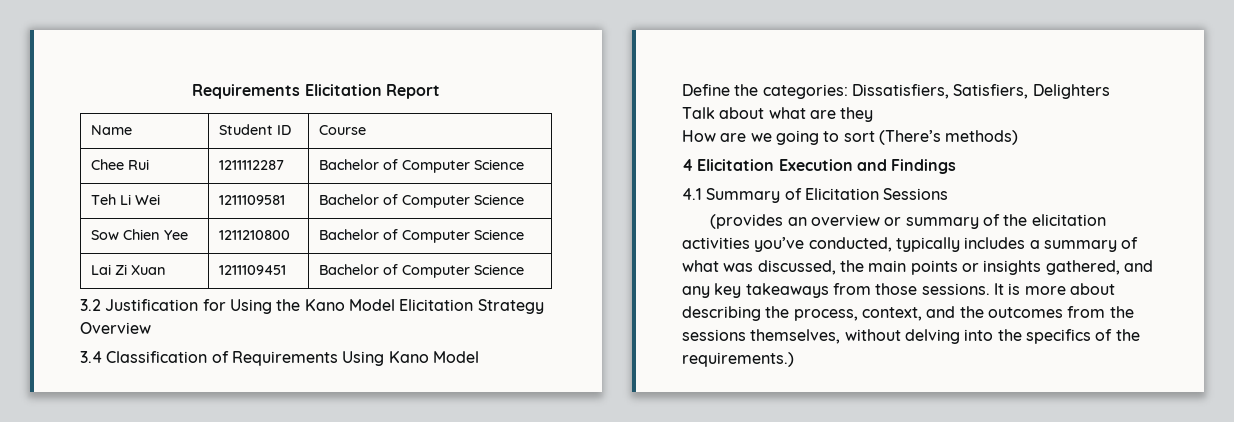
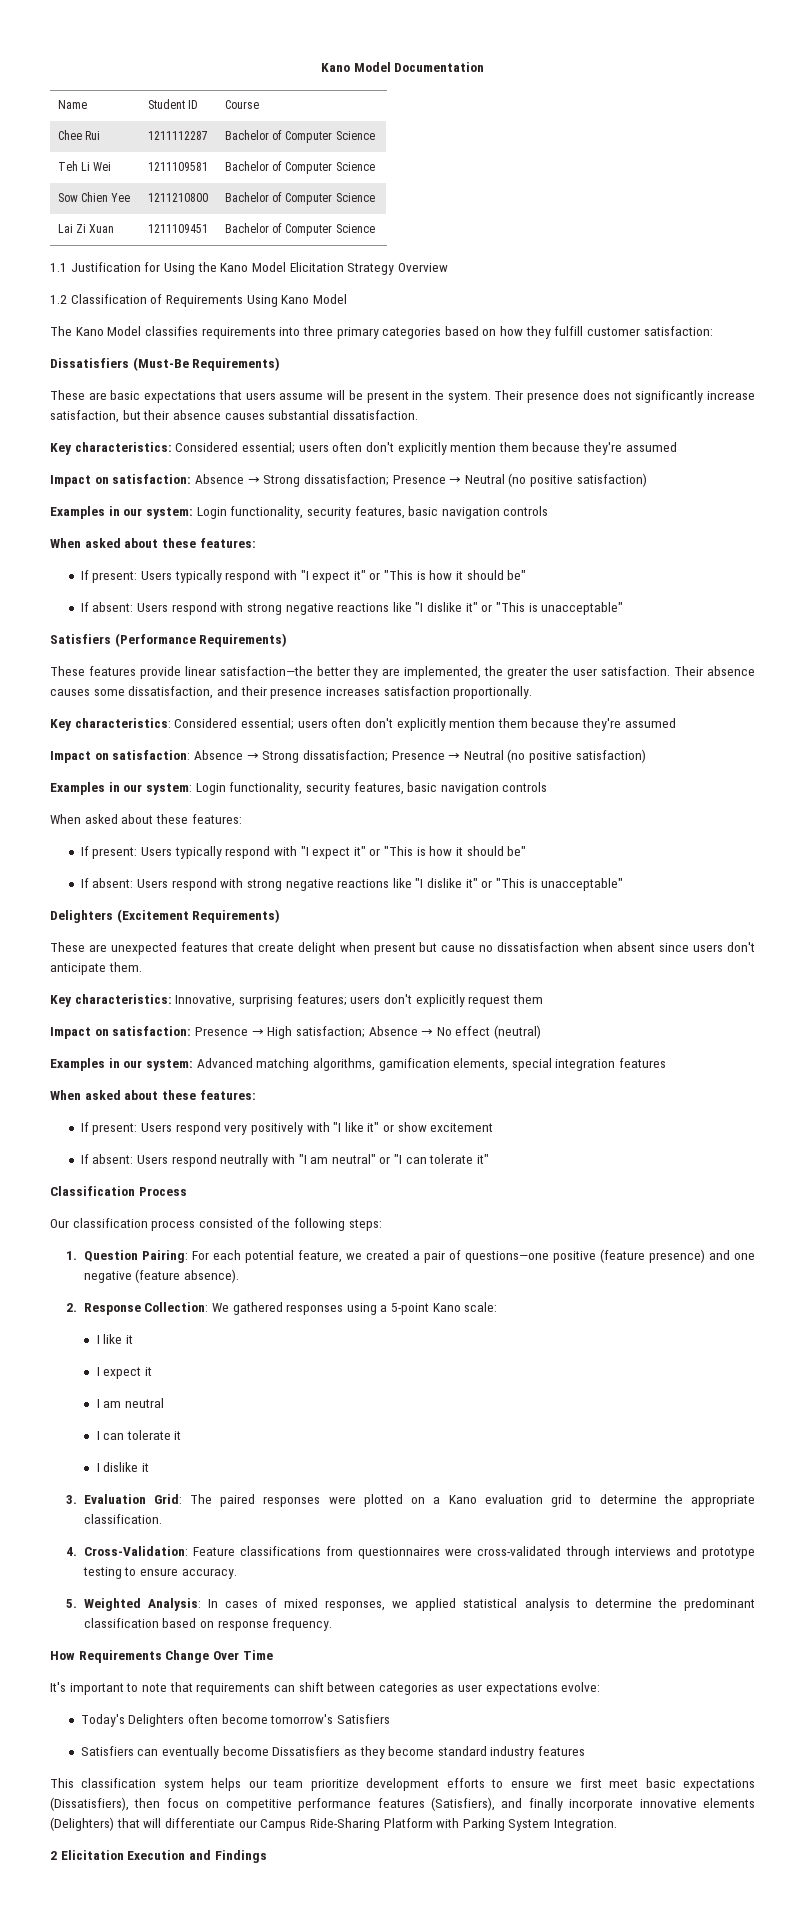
- Requirements Elicitation Report
+ Kano Model Documentation
- 3.2 Justification for Using the Kano Model Elicitation Strategy Overview
+ 1.1 Justification for Using the Kano Model Elicitation Strategy Overview
- 3.4 Classification of Requirements Using Kano Model
+ 1.2 Classification of Requirements Using Kano Model
- Define the categories: Dissatisfiers, Satisfiers, Delighters
- Talk about what are they
- How are we going to sort (There’s methods)
- 4 Elicitation Execution and Findings
- 4.1 Summary of Elicitation Sessions
- (provides an overview or summary of the elicitation activities you’ve conducted, typically includes a summary of what was discussed, the main points or insights gathered, and any key takeaways from those sessions. It is more about describing the process, context, and the outcomes from the sessions themselves, without delving into the specifics of the requirements.)
+ The Kano Model classifies requirements into three primary categories based on how they fulfill customer satisfaction:
+ Dissatisfiers (Must-Be Requirements)
+ These are basic expectations that users assume will be present in the system. Their presence does not significantly increase satisfaction, but their absence causes substantial dissatisfaction.
+ Key characteristics: Considered essential; users often don't explicitly mention them because they're assumed
+ Impact on satisfaction: Absence → Strong dissatisfaction; Presence → Neutral (no positive satisfaction)
+ Examples in our system: Login functionality, security features, basic navigation controls
+ When asked about these features:
+ If present: Users typically respond with "I expect it" or "This is how it should be"
+ If absent: Users respond with strong negative reactions like "I dislike it" or "This is unacceptable"
+ Satisfiers (Performance Requirements)
+ These features provide linear satisfaction—the better they are implemented, the greater the user satisfaction. Their absence causes some dissatisfaction, and their presence increases satisfaction proportionally.
+ Key characteristics: Considered essential; users often don't explicitly mention them because they're assumed
+ Impact on satisfaction: Absence → Strong dissatisfaction; Presence → Neutral (no positive satisfaction)
+ Examples in our system: Login functionality, security features, basic navigation controls
+ When asked about these features:
+ If present: Users typically respond with "I expect it" or "This is how it should be"
+ If absent: Users respond with strong negative reactions like "I dislike it" or "This is unacceptable"
+ Delighters (Excitement Requirements)
+ These are unexpected features that create delight when present but cause no dissatisfaction when absent since users don't anticipate them.
+ Key characteristics: Innovative, surprising features; users don't explicitly request them
+ Impact on satisfaction: Presence → High satisfaction; Absence → No effect (neutral)
+ Examples in our system: Advanced matching algorithms, gamification elements, special integration features
+ When asked about these features:
+ If present: Users respond very positively with "I like it" or show excitement
+ If absent: Users respond neutrally with "I am neutral" or "I can tolerate it"
+ Classification Process
+ Our classification process consisted of the following steps:
+ 1. Question Pairing: For each potential feature, we created a pair of questions—one positive (feature presence) and one negative (feature absence).
+ 2. Response Collection: We gathered responses using a 5-point Kano scale:
+ I like it
+ I expect it
+ I am neutral
+ I can tolerate it
+ I dislike it
+ 3. Evaluation Grid: The paired responses were plotted on a Kano evaluation grid to determine the appropriate classification.
+ 4. Cross-Validation: Feature classifications from questionnaires were cross-validated through interviews and prototype testing to ensure accuracy.
+ 5. Weighted Analysis: In cases of mixed responses, we applied statistical analysis to determine the predominant classification based on response frequency.
+ How Requirements Change Over Time
+ It's important to note that requirements can shift between categories as user expectations evolve:
+ Today's Delighters often become tomorrow's Satisfiers
+ Satisfiers can eventually become Dissatisfiers as they become standard industry features
+ This classification system helps our team prioritize development efforts to ensure we first meet basic expectations (Dissatisfiers), then focus on competitive performance features (Satisfiers), and finally incorporate innovative elements (Delighters) that will differentiate our Campus Ride-Sharing Platform with Parking System Integration.
+ 2 Elicitation Execution and Findings

